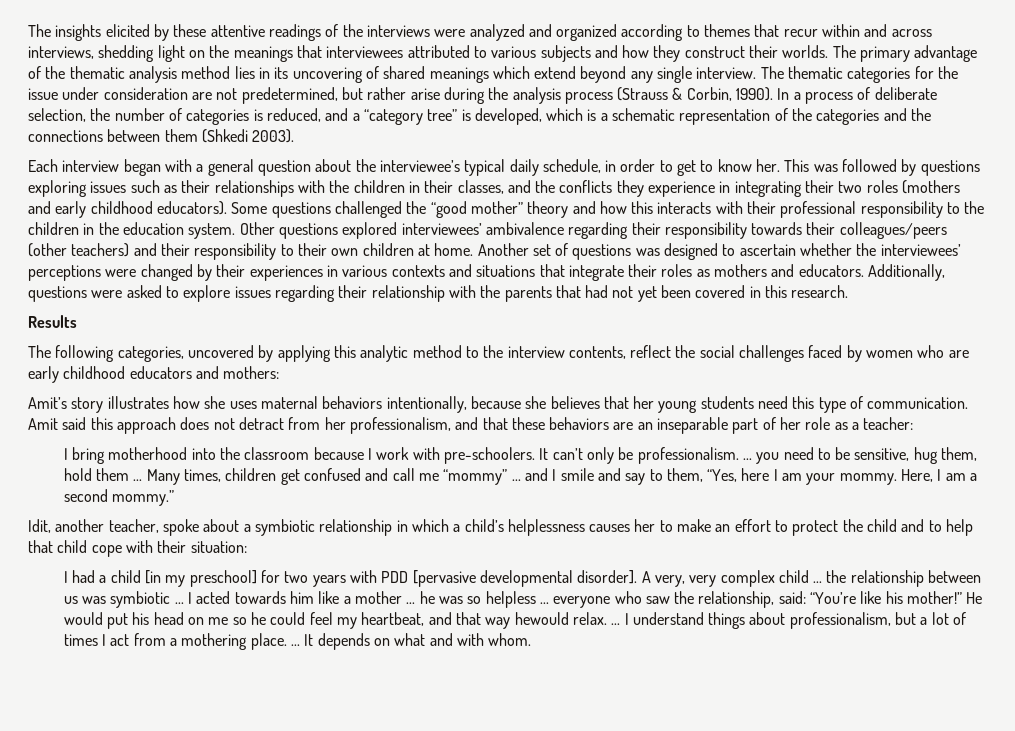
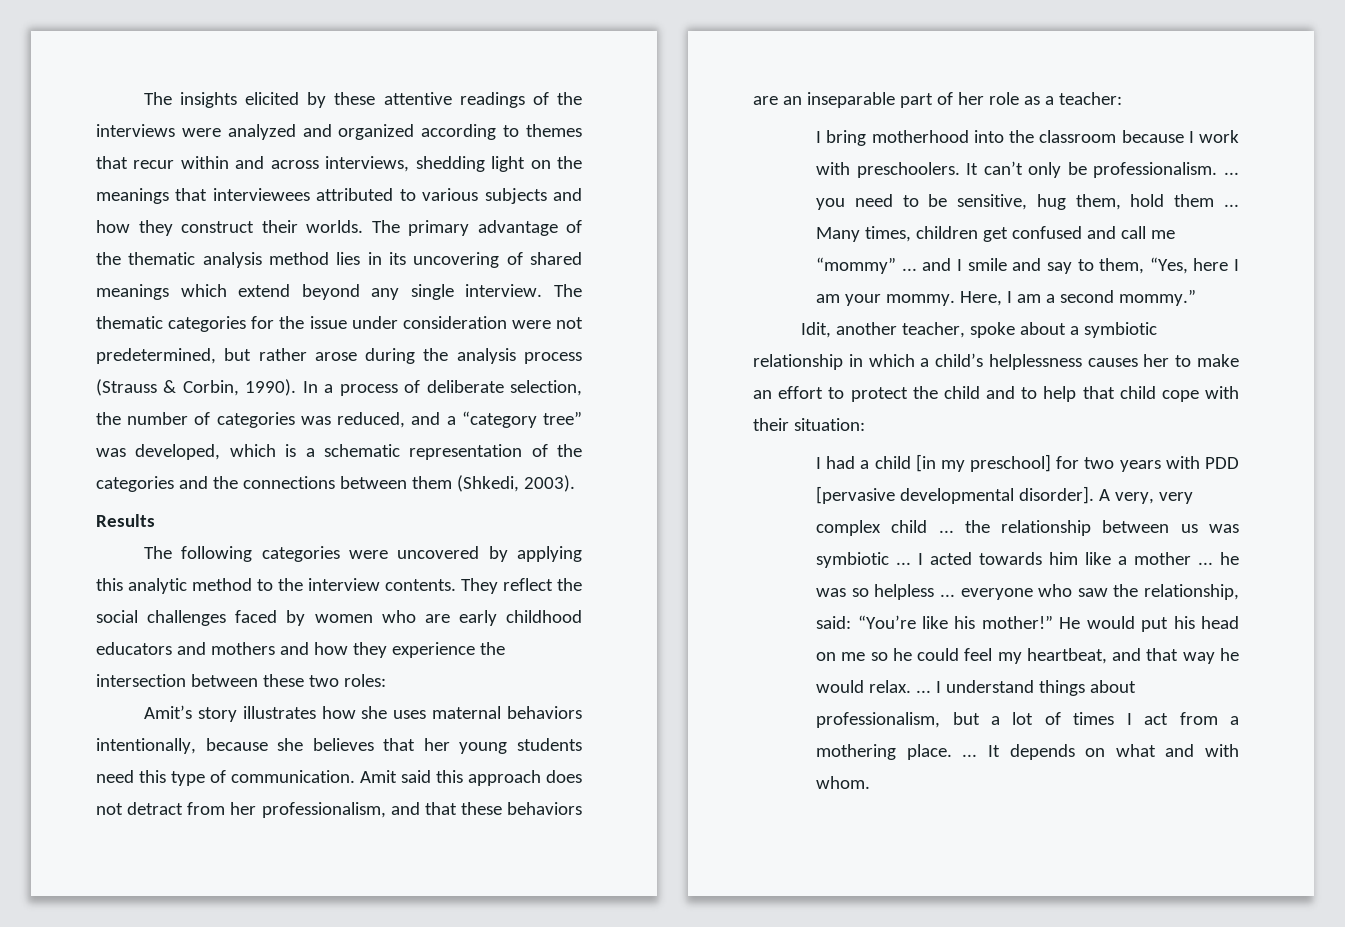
- The thematic categories for the issue under consideration are not predetermined, but rather arise during the analysis process (Strauss & Corbin, 1990).
+ The thematic categories for the issue under consideration were not predetermined, but rather arose during the analysis process (Strauss & Corbin, 1990).
- In a process of deliberate selection, the number of categories is reduced, and a “category tree” is developed, which is a schematic representation of the categories and the connections between them (Shkedi 2003).
+ In a process of deliberate selection, the number of categories was reduced, and a “category tree” was developed, which is a schematic representation of the categories and the connections between them (Shkedi, 2003).
- Each interview began with a general question about the interviewee’s typical daily schedule, in order to get to know her. This was followed by questions exploring issues such as their relationships with the children in their classes, and the conflicts they experience in integrating their two roles (mothers and early childhood educators). Some questions challenged the “good mother” theory and how this interacts with their professional responsibility to the children in the education system. Other questions explored interviewees’ ambivalence regarding their responsibility towards their colleagues/peers (other teachers) and their responsibility to their own children at home. Another set of questions was designed to ascertain whether the interviewees’ perceptions were changed by their experiences in various contexts and situations that integrate their roles as mothers and educators. Additionally, questions were asked to explore issues regarding their relationship with the parents that had not yet been covered in this research.
- The following categories, uncovered by applying this analytic method to the interview contents, reflect the social challenges faced by women who are early childhood educators and mothers:
+ The following categories were uncovered by applying this analytic method to the interview contents. They reflect the social challenges faced by women who are early childhood educators and mothers and how they experience the intersection between these two roles:
- I bring motherhood into the classroom because I work with pre-schoolers.
+ I bring motherhood into the classroom because I work with preschoolers.
- He would put his head on me so he could feel my heartbeat, and that way hewould relax. ...
+ He would put his head on me so he could feel my heartbeat, and that way he would relax. ...

